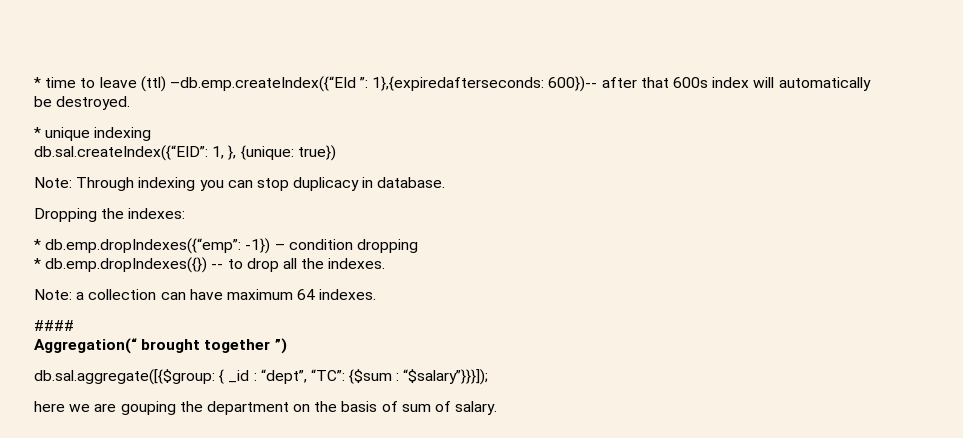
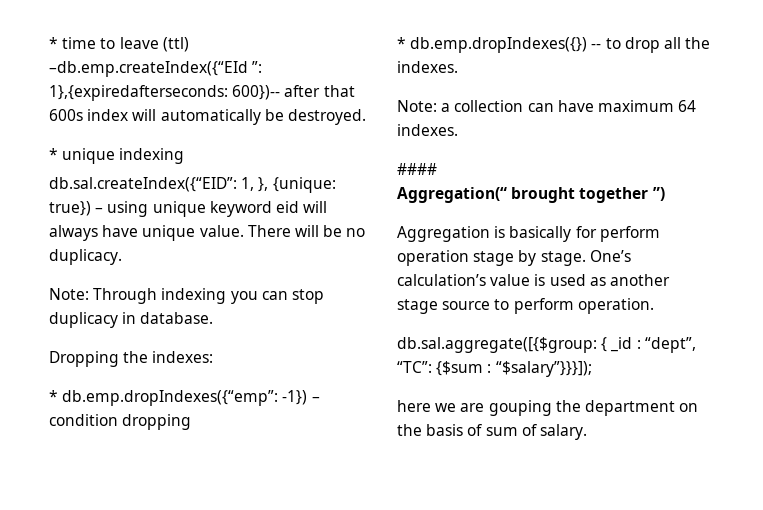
- db.sal.createIndex({“EID”: 1, }, {unique: true})
+ db.sal.createIndex({“EID”: 1, }, {unique: true}) – using unique keyword eid will always have unique value. There will be no duplicacy.
+ Aggregation is basically for perform operation stage by stage. One’s calculation’s value is used as another stage source to perform operation.

